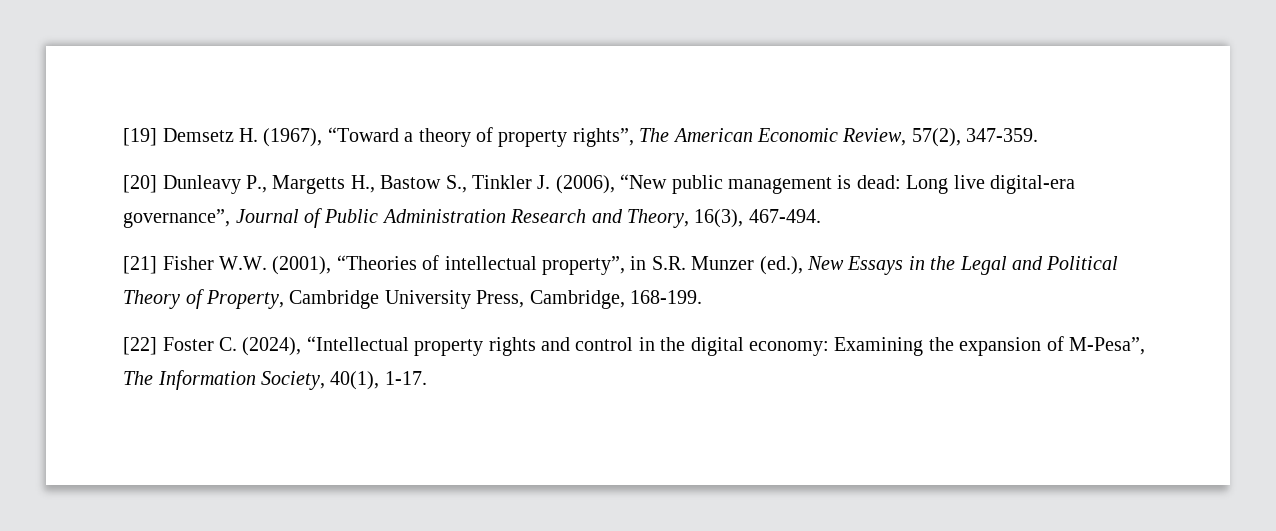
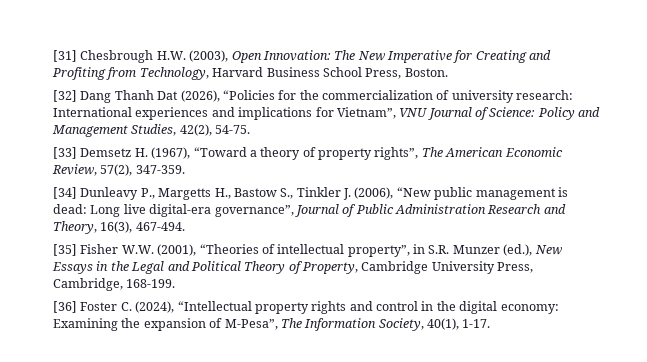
- [19] Demsetz H. (1967), “Toward a theory of property rights”, The American Economic Review, 57(2), 347-359.
+ [31] Chesbrough H.W. (2003), Open Innovation: The New Imperative for Creating and Profiting from Technology, Harvard Business School Press, Boston.
+ [32] Dang Thanh Dat (2026), “Policies for the commercialization of university research: International experiences and implications for Vietnam”, VNU Journal of Science: Policy and Management Studies, 42(2), 54-75.
+ [33] Demsetz H. (1967), “Toward a theory of property rights”, The American Economic Review, 57(2), 347-359.
- [20] Dunleavy P., Margetts H., Bastow S., Tinkler J. (2006), “New public management is dead: Long live digital-era governance”, Journal of Public Administration Research and Theory, 16(3), 467-494.
+ [34] Dunleavy P., Margetts H., Bastow S., Tinkler J. (2006), “New public management is dead: Long live digital-era governance”, Journal of Public Administration Research and Theory, 16(3), 467-494.
- [21] Fisher W.W. (2001), “Theories of intellectual property”, in S.R. Munzer (ed.), New Essays in the Legal and Political Theory of Property, Cambridge University Press, Cambridge, 168-199.
+ [35] Fisher W.W. (2001), “Theories of intellectual property”, in S.R. Munzer (ed.), New Essays in the Legal and Political Theory of Property, Cambridge University Press, Cambridge, 168-199.
- [22] Foster C. (2024), “Intellectual property rights and control in the digital economy: Examining the expansion of M-Pesa”, The Information Society, 40(1), 1-17.
+ [36] Foster C. (2024), “Intellectual property rights and control in the digital economy: Examining the expansion of M-Pesa”, The Information Society, 40(1), 1-17.

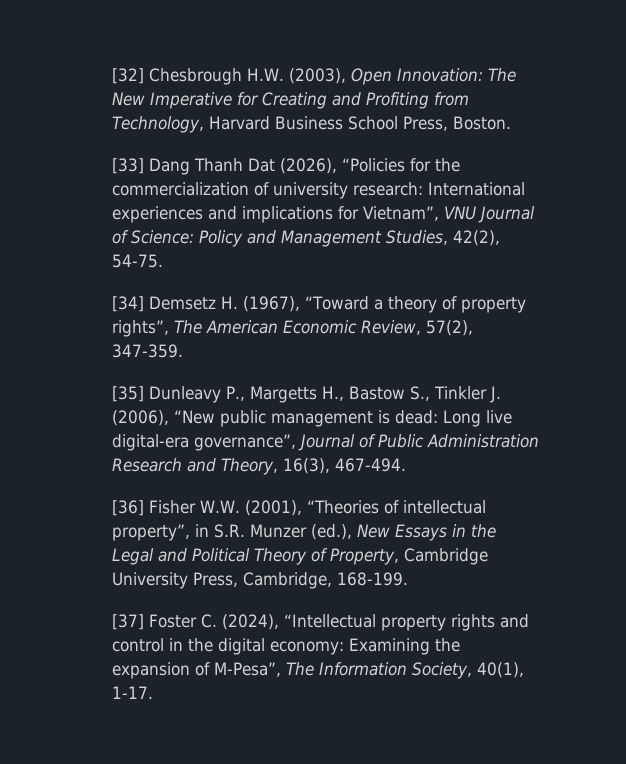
- [31] Chesbrough H.W. (2003), Open Innovation: The New Imperative for Creating and Profiting from Technology, Harvard Business School Press, Boston.
+ [32] Chesbrough H.W. (2003), Open Innovation: The New Imperative for Creating and Profiting from Technology, Harvard Business School Press, Boston.
- [32] Dang Thanh Dat (2026), “Policies for the commercialization of university research: International experiences and implications for Vietnam”, VNU Journal of Science: Policy and Management Studies, 42(2), 54-75.
+ [33] Dang Thanh Dat (2026), “Policies for the commercialization of university research: International experiences and implications for Vietnam”, VNU Journal of Science: Policy and Management Studies, 42(2), 54-75.
- [33] Demsetz H. (1967), “Toward a theory of property rights”, The American Economic Review, 57(2), 347-359.
+ [34] Demsetz H. (1967), “Toward a theory of property rights”, The American Economic Review, 57(2), 347-359.
- [34] Dunleavy P., Margetts H., Bastow S., Tinkler J. (2006), “New public management is dead: Long live digital-era governance”, Journal of Public Administration Research and Theory, 16(3), 467-494.
+ [35] Dunleavy P., Margetts H., Bastow S., Tinkler J. (2006), “New public management is dead: Long live digital-era governance”, Journal of Public Administration Research and Theory, 16(3), 467-494.
- [35] Fisher W.W. (2001), “Theories of intellectual property”, in S.R. Munzer (ed.), New Essays in the Legal and Political Theory of Property, Cambridge University Press, Cambridge, 168-199.
+ [36] Fisher W.W. (2001), “Theories of intellectual property”, in S.R. Munzer (ed.), New Essays in the Legal and Political Theory of Property, Cambridge University Press, Cambridge, 168-199.
- [36] Foster C. (2024), “Intellectual property rights and control in the digital economy: Examining the expansion of M-Pesa”, The Information Society, 40(1), 1-17.
+ [37] Foster C. (2024), “Intellectual property rights and control in the digital economy: Examining the expansion of M-Pesa”, The Information Society, 40(1), 1-17.

